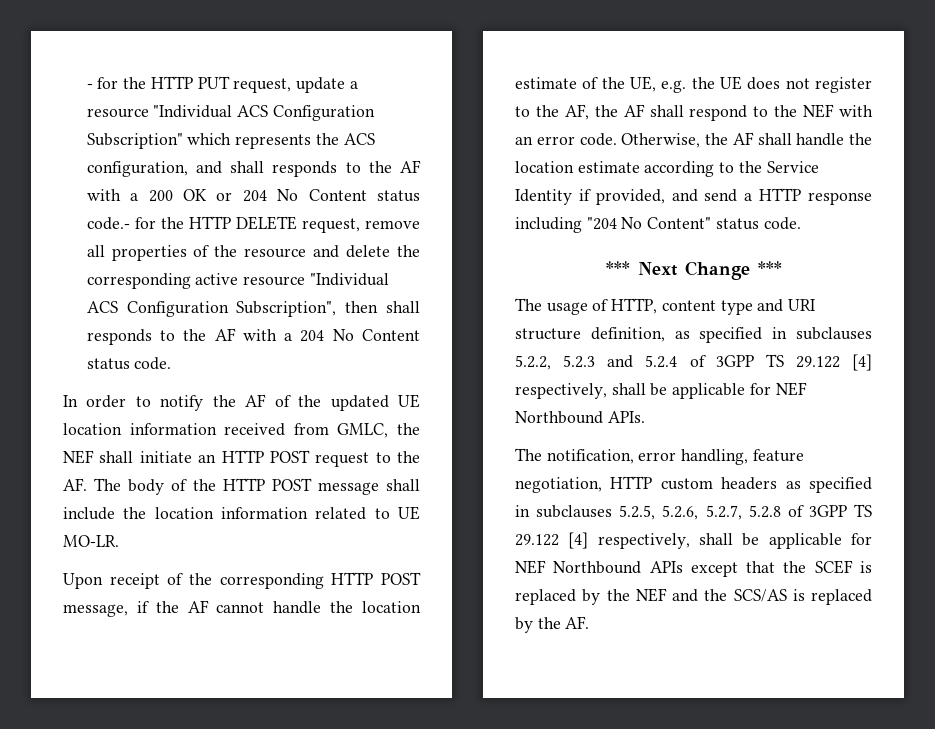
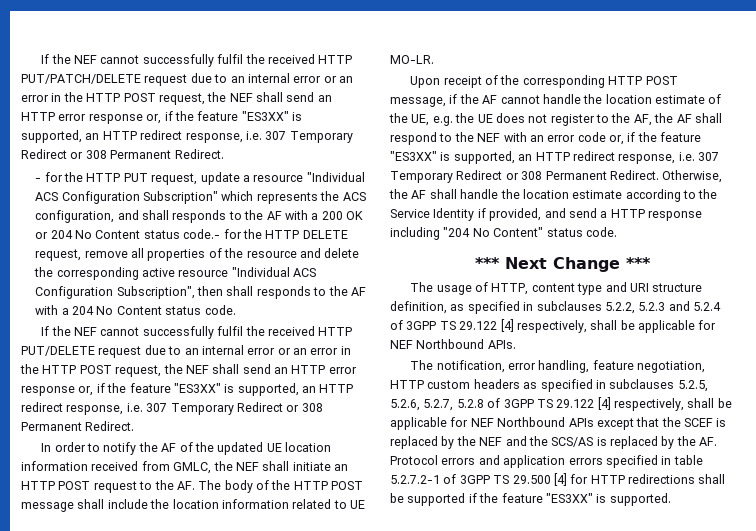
+ If the NEF cannot successfully fulfil the received HTTP PUT/PATCH/DELETE request due to an internal error or an error in the HTTP POST request, the NEF shall send an HTTP error response or, if the feature "ES3XX" is supported, an HTTP redirect response, i.e. 307 Temporary Redirect or 308 Permanent Redirect.
+ If the NEF cannot successfully fulfil the received HTTP PUT/DELETE request due to an internal error or an error in the HTTP POST request, the NEF shall send an HTTP error response or, if the feature "ES3XX" is supported, an HTTP redirect response, i.e. 307 Temporary Redirect or 308 Permanent Redirect.
- Upon receipt of the corresponding HTTP POST message, if the AF cannot handle the location estimate of the UE, e.g. the UE does not register to the AF, the AF shall respond to the NEF with an error code.
+ Upon receipt of the corresponding HTTP POST message, if the AF cannot handle the location estimate of the UE, e.g. the UE does not register to the AF, the AF shall respond to the NEF with an error code or, if the feature "ES3XX" is supported, an HTTP redirect response, i.e. 307 Temporary Redirect or 308 Permanent Redirect.
- The notification, error handling, feature negotiation, HTTP custom headers as specified in subclauses 5.2.5, 5.2.6, 5.2.7, 5.2.8 of 3GPP TS 29.122 [4] respectively, shall be applicable for NEF Northbound APIs except that the SCEF is replaced by the NEF and the SCS/AS is replaced by the AF.
+ The notification, error handling, feature negotiation, HTTP custom headers as specified in subclauses 5.2.5, 5.2.6, 5.2.7, 5.2.8 of 3GPP TS 29.122 [4] respectively, shall be applicable for NEF Northbound APIs except that the SCEF is replaced by the NEF and the SCS/AS is replaced by the AF. Protocol errors and application errors specified in table 5.2.7.2-1 of 3GPP TS 29.500 [4] for HTTP redirections shall be supported if the feature "ES3XX" is supported.

